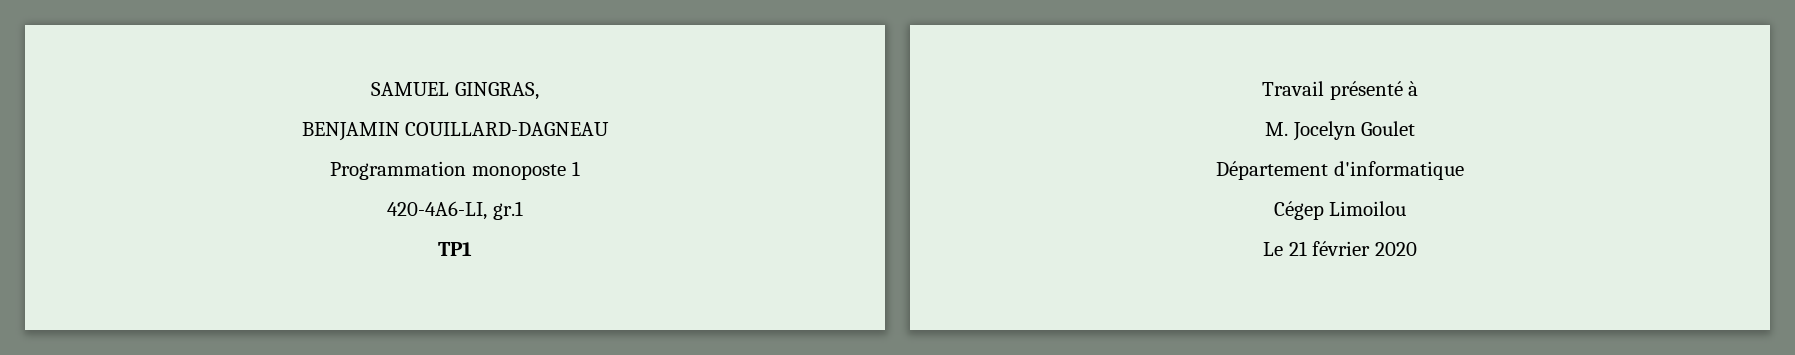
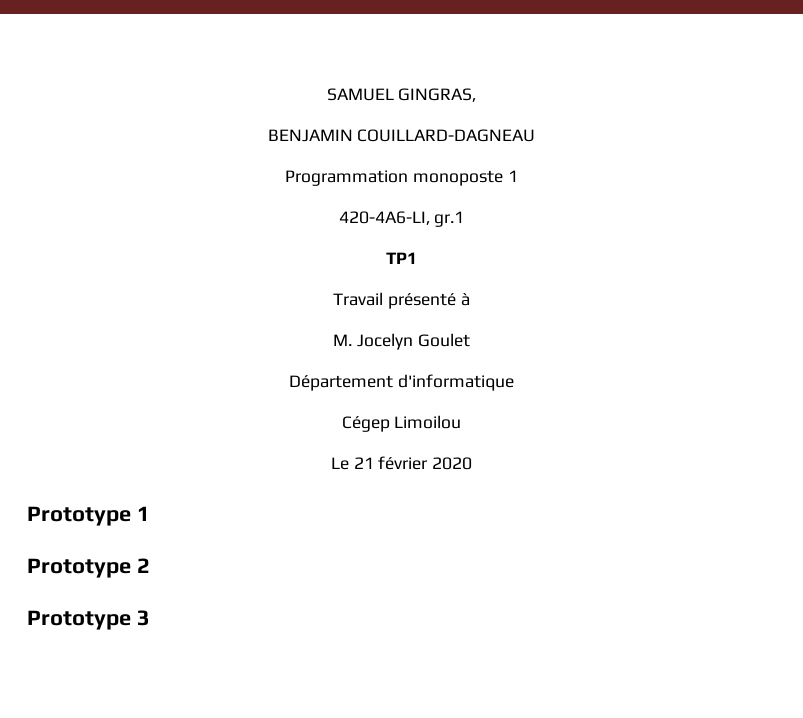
+ Prototype 1
+ Prototype 2
+ Prototype 3

